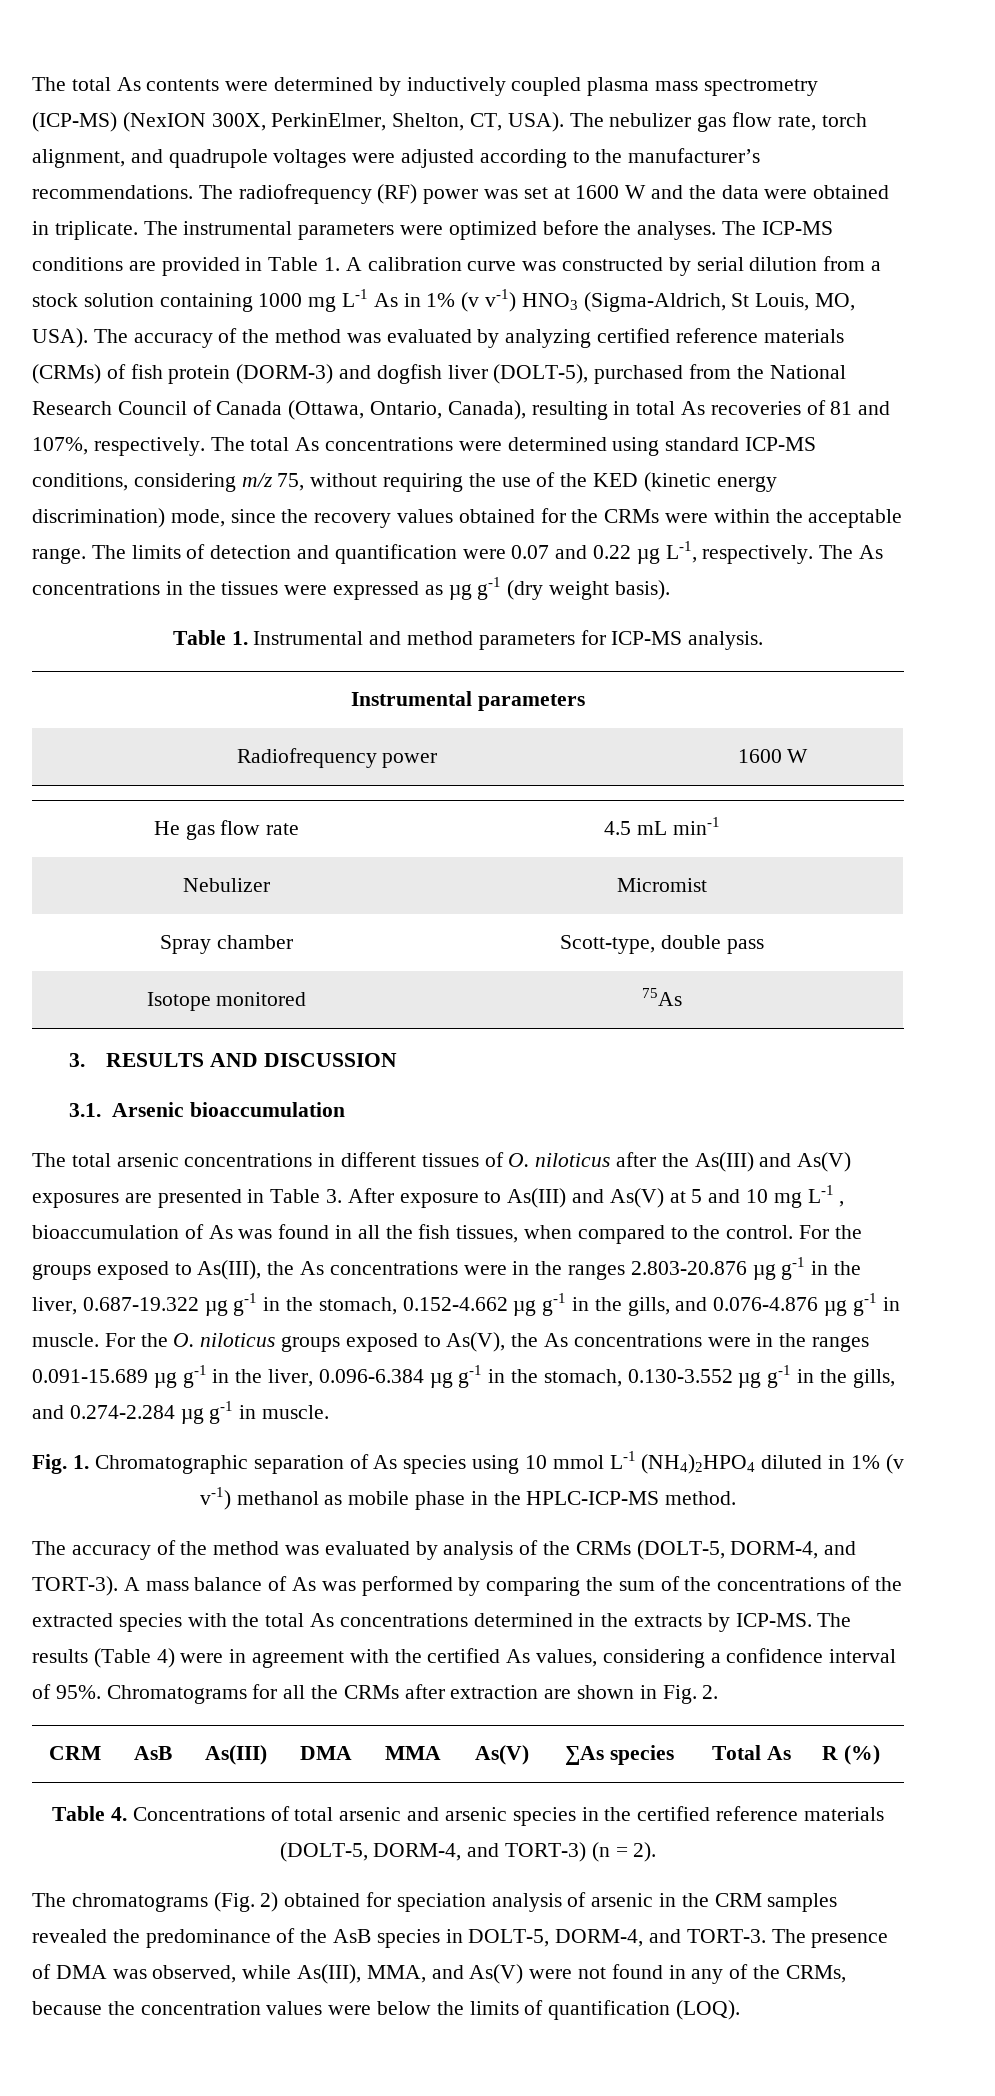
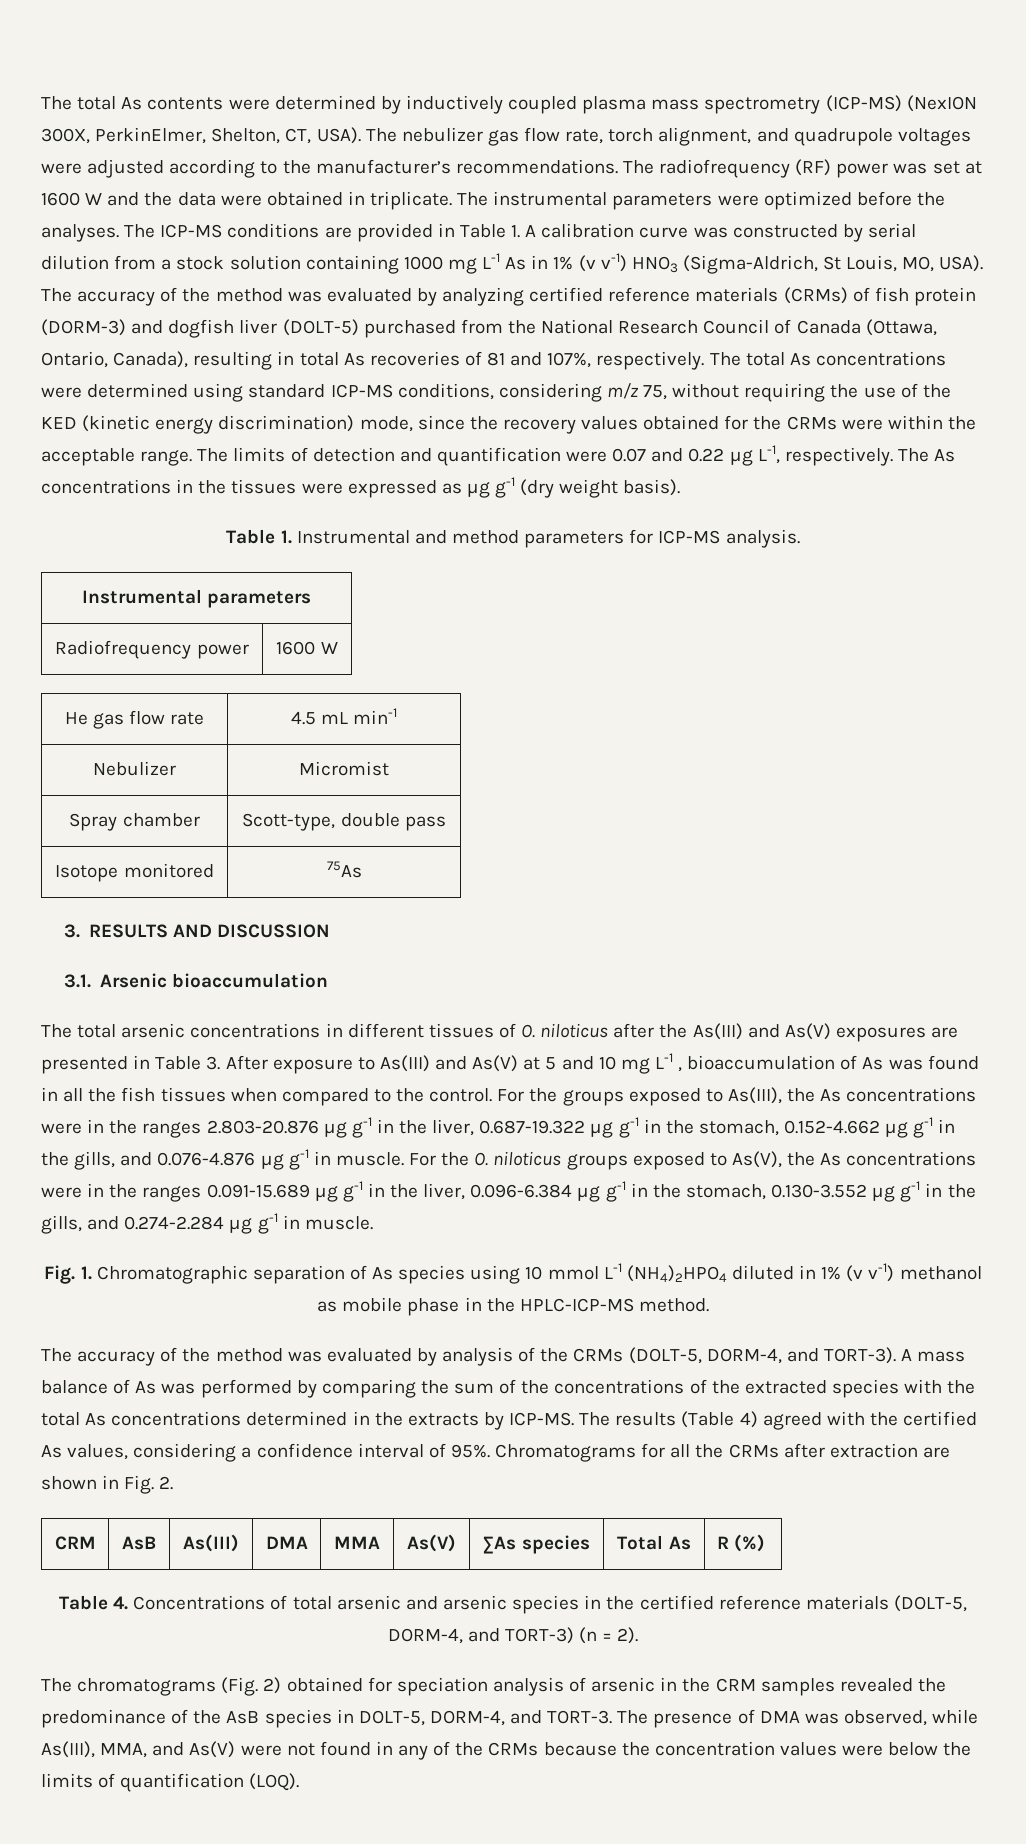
- The accuracy of the method was evaluated by analyzing certified reference materials (CRMs) of fish protein (DORM-3) and dogfish liver (DOLT-5), purchased from the National Research Council of Canada (Ottawa, Ontario, Canada), resulting in total As recoveries of 81 and 107%, respectively.
+ The accuracy of the method was evaluated by analyzing certified reference materials (CRMs) of fish protein (DORM-3) and dogfish liver (DOLT-5) purchased from the National Research Council of Canada (Ottawa, Ontario, Canada), resulting in total As recoveries of 81 and 107%, respectively.
- The total arsenic concentrations in different tissues of O. niloticus after the As(III) and As(V) exposures are presented in Table 3. After exposure to As(III) and As(V) at 5 and 10 mg L-1 , bioaccumulation of As was found in all the fish tissues, when compared to the control.
+ The total arsenic concentrations in different tissues of O. niloticus after the As(III) and As(V) exposures are presented in Table 3. After exposure to As(III) and As(V) at 5 and 10 mg L-1 , bioaccumulation of As was found in all the fish tissues when compared to the control.
- The results (Table 4) were in agreement with the certified As values, considering a confidence interval of 95%.
+ The results (Table 4) agreed with the certified As values, considering a confidence interval of 95%.
- The presence of DMA was observed, while As(III), MMA, and As(V) were not found in any of the CRMs, because the concentration values were below the limits of quantification (LOQ).
+ The presence of DMA was observed, while As(III), MMA, and As(V) were not found in any of the CRMs because the concentration values were below the limits of quantification (LOQ).

